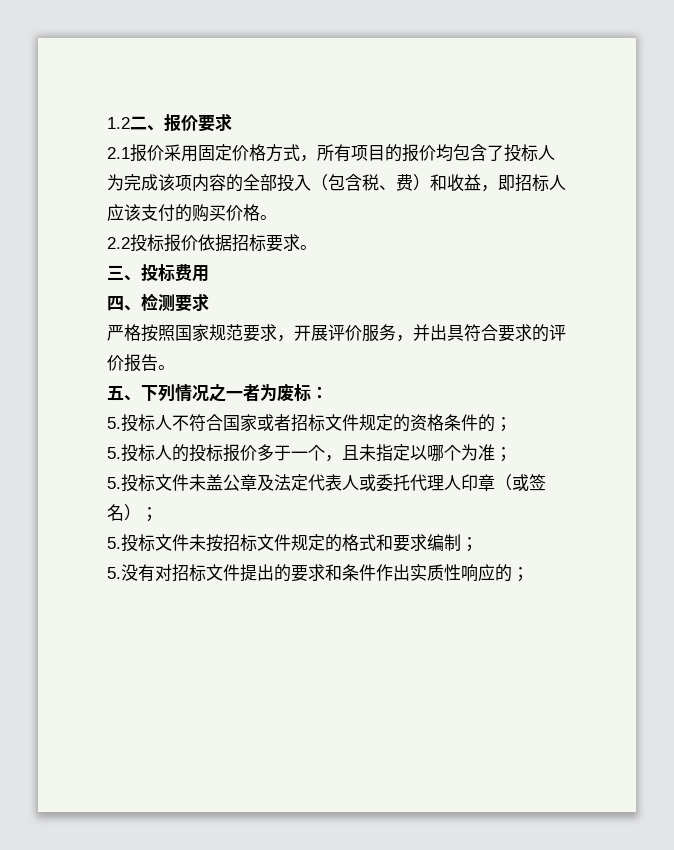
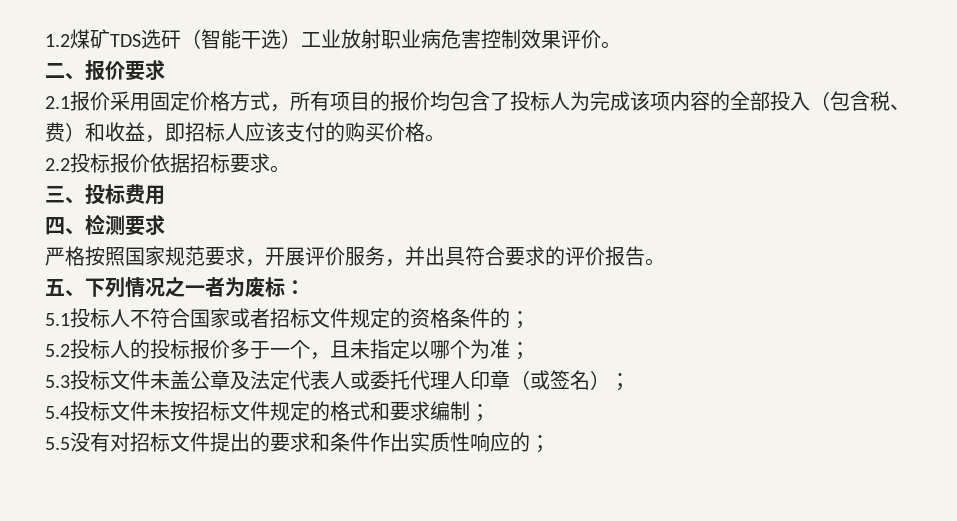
- 1.2二、报价要求
+ 1.2煤矿TDS选矸（智能干选）工业放射职业病危害控制效果评价。
+ 二、报价要求
- 5.投标人不符合国家或者招标文件规定的资格条件的；
+ 5.1投标人不符合国家或者招标文件规定的资格条件的；
- 5.投标人的投标报价多于一个，且未指定以哪个为准；
+ 5.2投标人的投标报价多于一个，且未指定以哪个为准；
- 5.投标文件未盖公章及法定代表人或委托代理人印章（或签名）；
+ 5.3投标文件未盖公章及法定代表人或委托代理人印章（或签名）；
- 5.投标文件未按招标文件规定的格式和要求编制；
+ 5.4投标文件未按招标文件规定的格式和要求编制；
- 5.没有对招标文件提出的要求和条件作出实质性响应的；
+ 5.5没有对招标文件提出的要求和条件作出实质性响应的；

